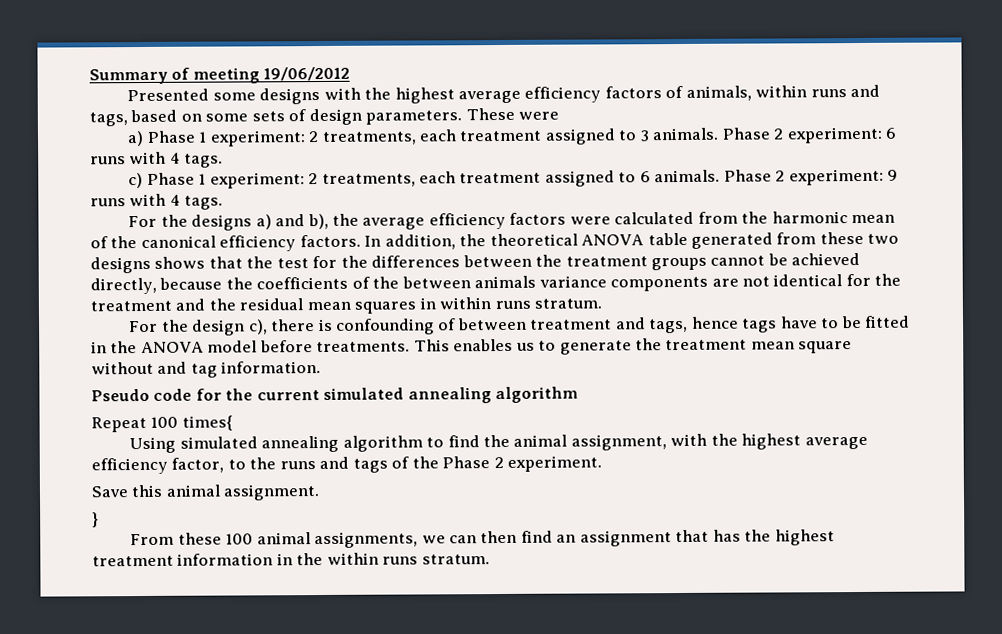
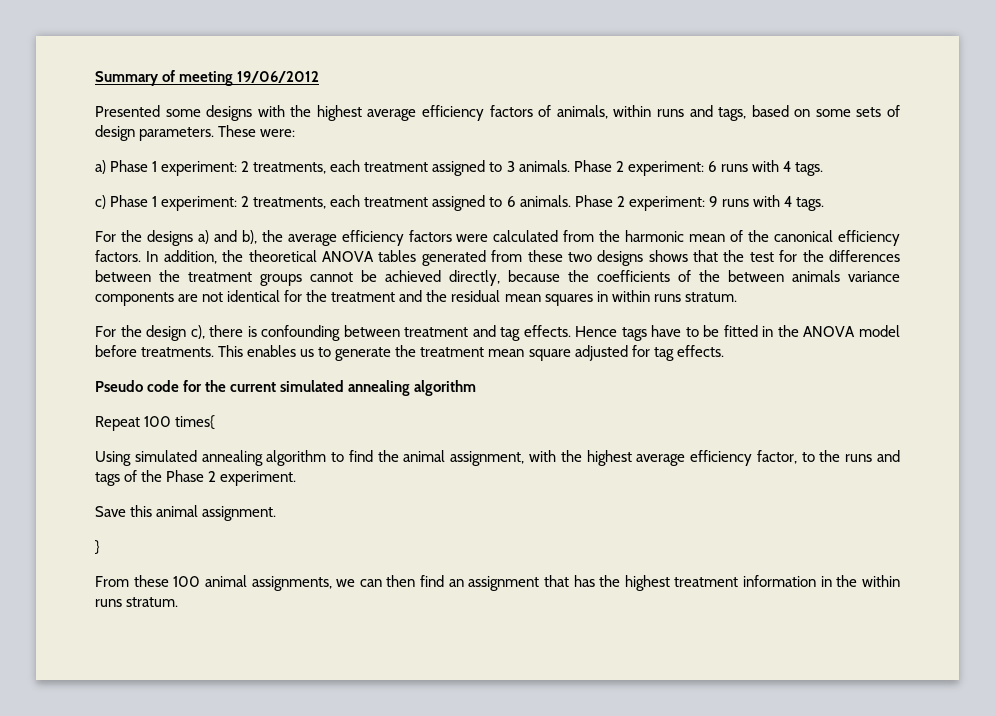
- These were
+ These were:
- In addition, the theoretical ANOVA table generated from these two designs shows that the test for the differences between the treatment groups cannot be achieved directly, because the coefficients of the between animals variance components are not identical for the treatment and the residual mean squares in within runs stratum.
+ In addition, the theoretical ANOVA tables generated from these two designs shows that the test for the differences between the treatment groups cannot be achieved directly, because the coefficients of the between animals variance components are not identical for the treatment and the residual mean squares in within runs stratum.
- For the design c), there is confounding of between treatment and tags, hence tags have to be fitted in the ANOVA model before treatments.
+ For the design c), there is confounding between treatment and tag effects. Hence tags have to be fitted in the ANOVA model before treatments.
- This enables us to generate the treatment mean square without and tag information.
+ This enables us to generate the treatment mean square adjusted for tag effects.

